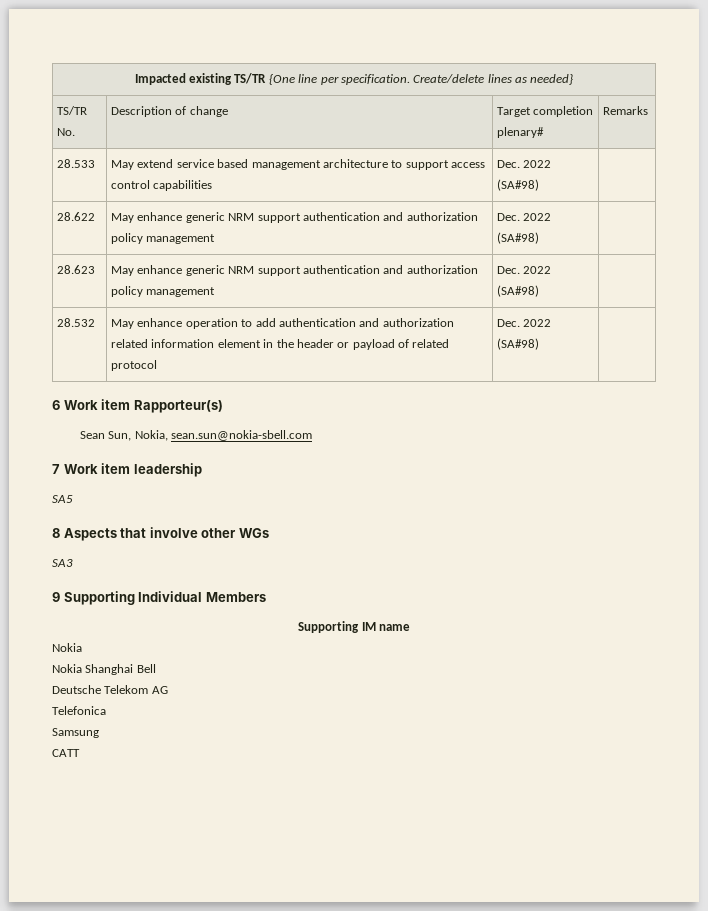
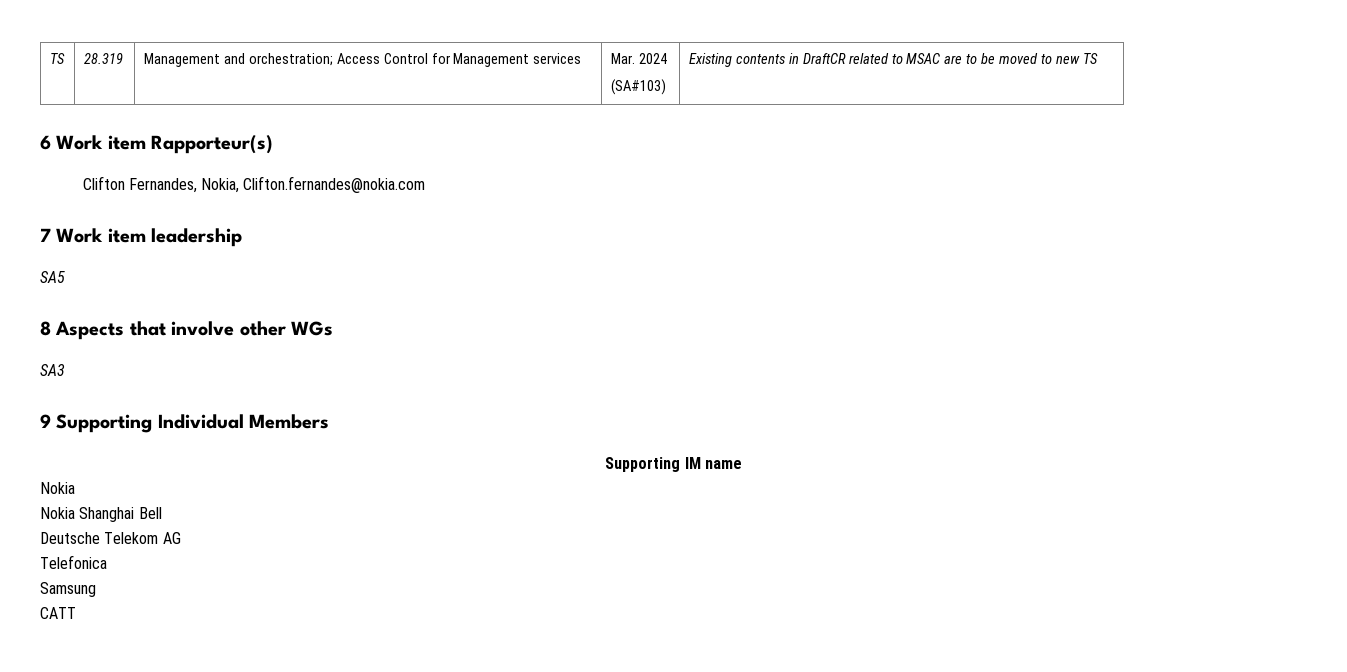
- Impacted existing TS/TR {One line per specification. Create/delete lines as needed}
- TS/TR No. | Description of change | Target completion plenary# | Remarks
- 28.533 | May extend service based management architecture to support access control capabilities | Dec. 2022 (SA#98) |
- 28.622 | May enhance generic NRM support authentication and authorization policy management | Dec. 2022 (SA#98) |
- 28.623 | May enhance generic NRM support authentication and authorization policy management | Dec. 2022 (SA#98) |
- 28.532 | May enhance operation to add authentication and authorization related information element in the header or payload of related protocol | Dec. 2022 (SA#98) |
+ TS | 28.319 | Management and orchestration; Access Control for Management services | Mar. 2024
+ (SA#103) | Existing contents in DraftCR related to MSAC are to be moved to new TS
- Sean Sun, Nokia, sean.sun@nokia-sbell.com
+ Clifton Fernandes, Nokia, Clifton.fernandes@nokia.com

